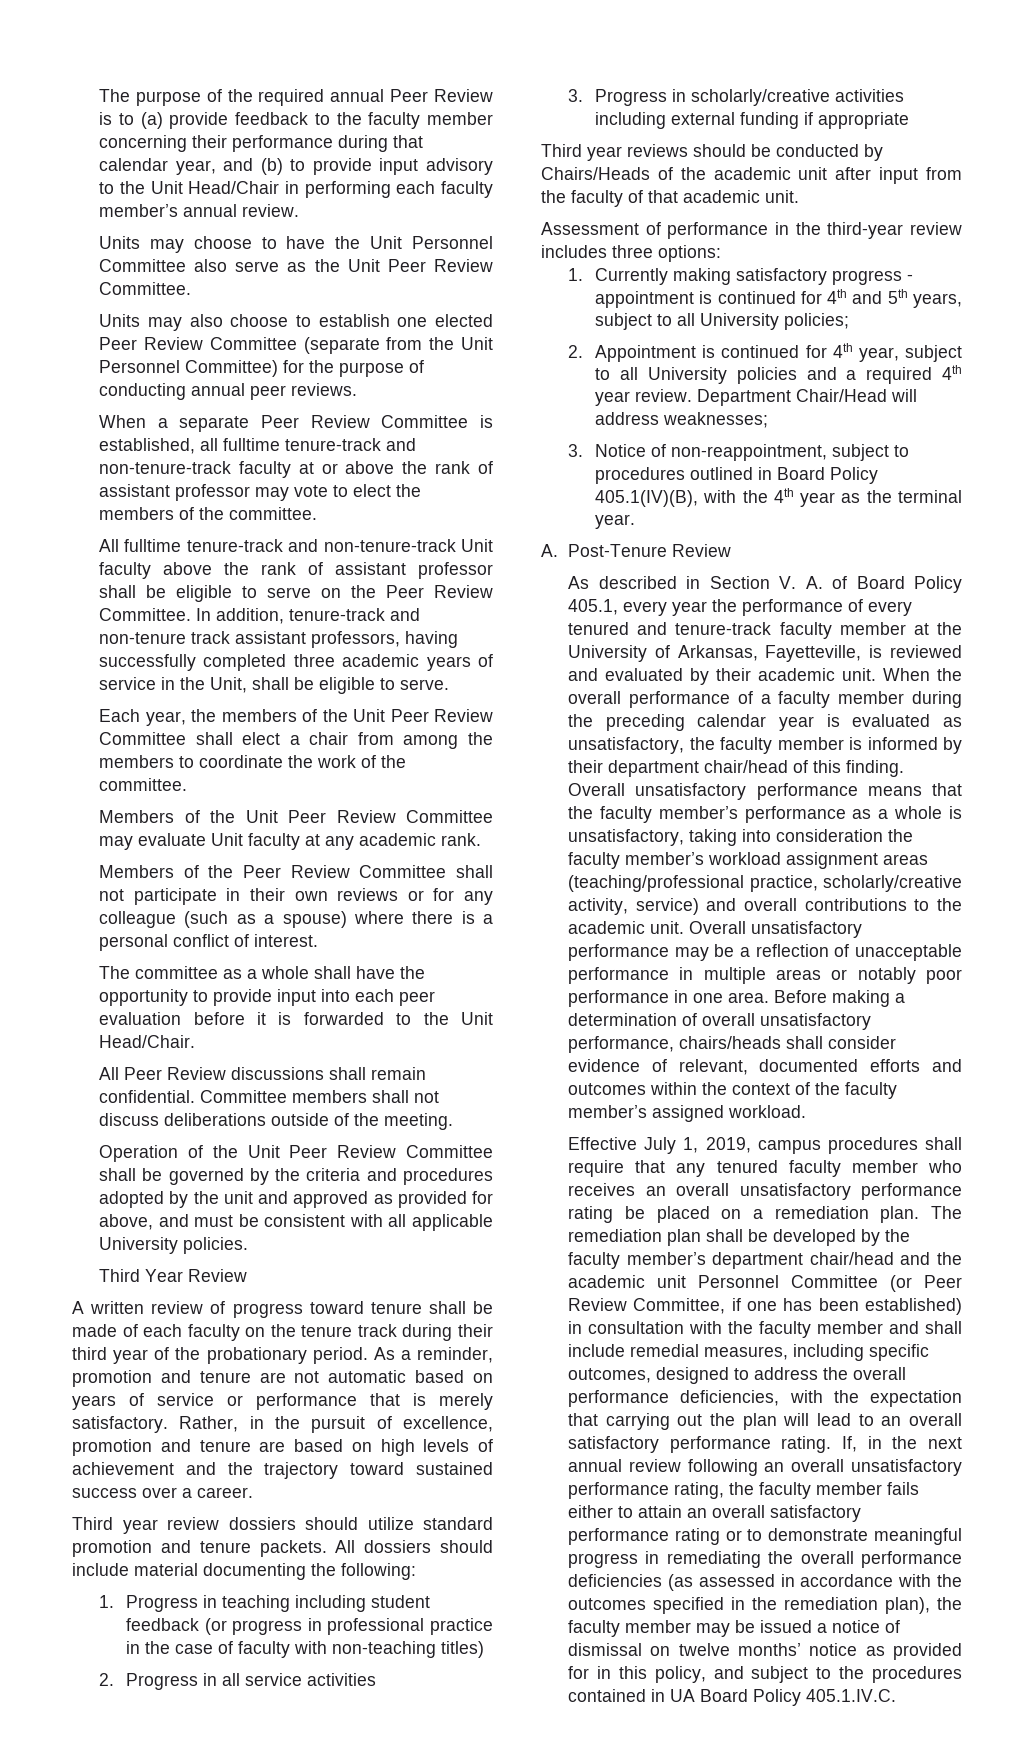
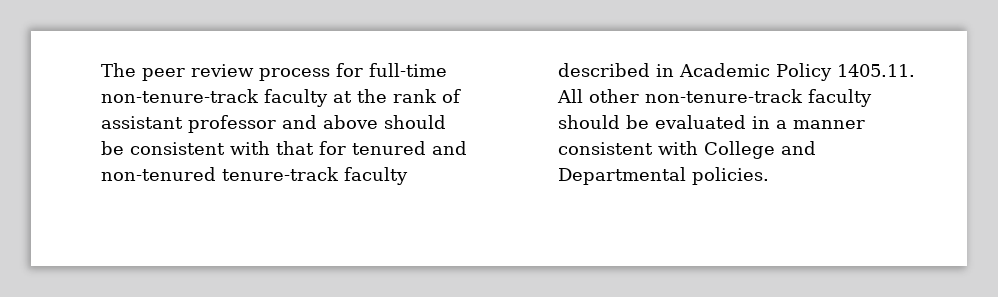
- The purpose of the required annual Peer Review is to (a) provide feedback to the faculty member concerning their performance during that calendar year, and (b) to provide input advisory to the Unit Head/Chair in performing each faculty member’s annual review.
- Units may choose to have the Unit Personnel Committee also serve as the Unit Peer Review Committee.
- Units may also choose to establish one elected Peer Review Committee (separate from the Unit Personnel Committee) for the purpose of conducting annual peer reviews.
- When a separate Peer Review Committee is established, all fulltime tenure-track and non-tenure-track faculty at or above the rank of assistant professor may vote to elect the members of the committee.
- All fulltime tenure-track and non-tenure-track Unit faculty above the rank of assistant professor shall be eligible to serve on the Peer Review Committee. In addition, tenure-track and non-tenure track assistant professors, having successfully completed three academic years of service in the Unit, shall be eligible to serve.
- Each year, the members of the Unit Peer Review Committee shall elect a chair from among the members to coordinate the work of the committee.
- Members of the Unit Peer Review Committee may evaluate Unit faculty at any academic rank.
- Members of the Peer Review Committee shall not participate in their own reviews or for any colleague (such as a spouse) where there is a personal conflict of interest.
- The committee as a whole shall have the opportunity to provide input into each peer evaluation before it is forwarded to the Unit Head/Chair.
- All Peer Review discussions shall remain confidential. Committee members shall not discuss deliberations outside of the meeting.
- Operation of the Unit Peer Review Committee shall be governed by the criteria and procedures adopted by the unit and approved as provided for above, and must be consistent with all applicable University policies.
- Third Year Review
- A written review of progress toward tenure shall be made of each faculty on the tenure track during their third year of the probationary period. As a reminder, promotion and tenure are not automatic based on years of service or performance that is merely satisfactory. Rather, in the pursuit of excellence, promotion and tenure are based on high levels of achievement and the trajectory toward sustained success over a career.
- Third year review dossiers should utilize standard promotion and tenure packets. All dossiers should include material documenting the following:
- 1. Progress in teaching including student feedback (or progress in professional practice in the case of faculty with non-teaching titles)
- 2. Progress in all service activities
- 3. Progress in scholarly/creative activities including external funding if appropriate
- Third year reviews should be conducted by Chairs/Heads of the academic unit after input from the faculty of that academic unit.
- Assessment of performance in the third-year review includes three options:
- 1. Currently making satisfactory progress - appointment is continued for 4th and 5th years, subject to all University policies;
- 2. Appointment is continued for 4th year, subject to all University policies and a required 4th year review. Department Chair/Head will address weaknesses;
- 3. Notice of non-reappointment, subject to procedures outlined in Board Policy 405.1(IV)(B), with the 4th year as the terminal year.
- A. Post-Tenure Review
- As described in Section V. A. of Board Policy 405.1, every year the performance of every tenured and tenure-track faculty member at the University of Arkansas, Fayetteville, is reviewed and evaluated by their academic unit. When the overall performance of a faculty member during the preceding calendar year is evaluated as unsatisfactory, the faculty member is informed by their department chair/head of this finding. Overall unsatisfactory performance means that the faculty member’s performance as a whole is unsatisfactory, taking into consideration the faculty member’s workload assignment areas (teaching/professional practice, scholarly/creative activity, service) and overall contributions to the academic unit. Overall unsatisfactory performance may be a reflection of unacceptable performance in multiple areas or notably poor performance in one area. Before making a determination of overall unsatisfactory performance, chairs/heads shall consider evidence of relevant, documented efforts and outcomes within the context of the faculty member’s assigned workload.
- Effective July 1, 2019, campus procedures shall require that any tenured faculty member who receives an overall unsatisfactory performance rating be placed on a remediation plan. The remediation plan shall be developed by the faculty member’s department chair/head and the academic unit Personnel Committee (or Peer Review Committee, if one has been established) in consultation with the faculty member and shall include remedial measures, including specific outcomes, designed to address the overall performance deficiencies, with the expectation that carrying out the plan will lead to an overall satisfactory performance rating. If, in the next annual review following an overall unsatisfactory performance rating, the faculty member fails either to attain an overall satisfactory performance rating or to demonstrate meaningful progress in remediating the overall performance deficiencies (as assessed in accordance with the outcomes specified in the remediation plan), the faculty member may be issued a notice of dismissal on twelve months’ notice as provided for in this policy, and subject to the procedures contained in UA Board Policy 405.1.IV.C.
+ The peer review process for full-time non-tenure-track faculty at the rank of assistant professor and above should be consistent with that for tenured and non-tenured tenure-track faculty described in Academic Policy 1405.11. All other non-tenure-track faculty should be evaluated in a manner consistent with College and Departmental policies.

